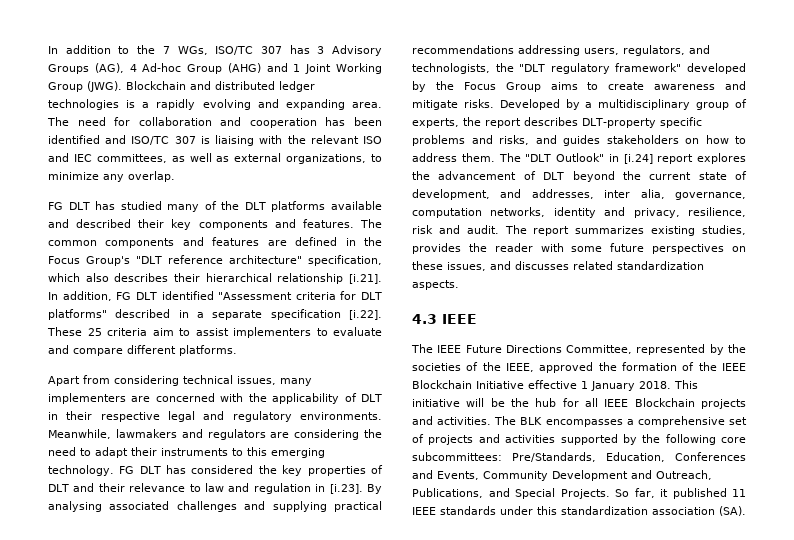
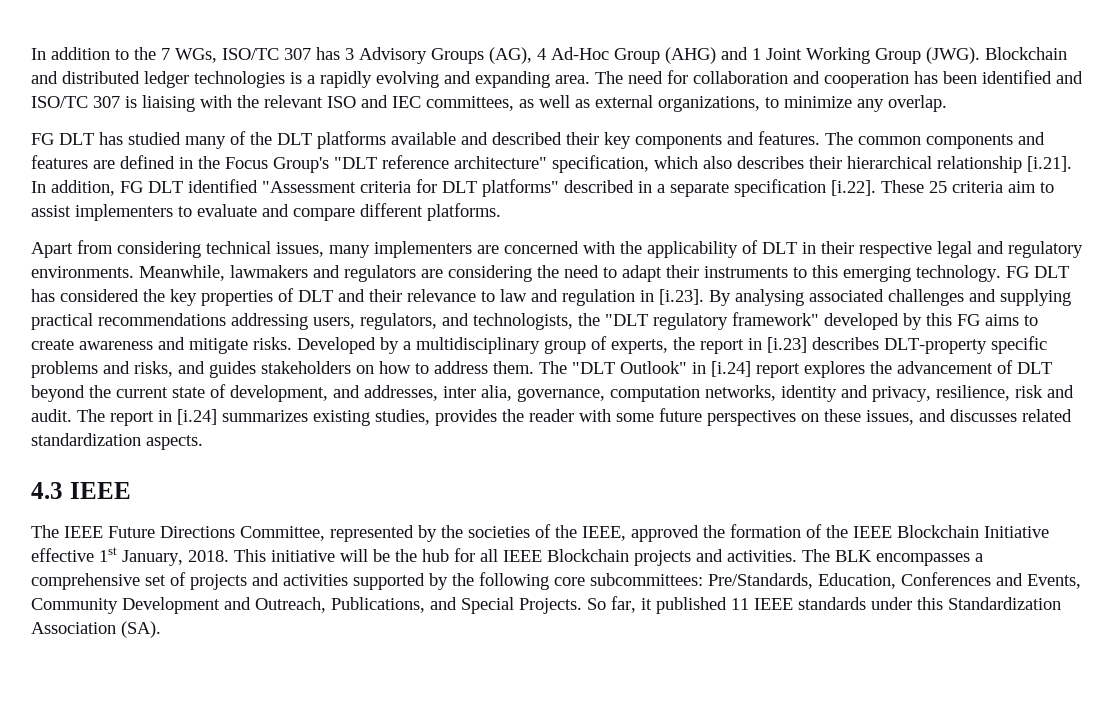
- In addition to the 7 WGs, ISO/TC 307 has 3 Advisory Groups (AG), 4 Ad-hoc Group (AHG) and 1 Joint Working Group (JWG).
+ In addition to the 7 WGs, ISO/TC 307 has 3 Advisory Groups (AG), 4 Ad-Hoc Group (AHG) and 1 Joint Working Group (JWG).
- FG DLT has considered the key properties of DLT and their relevance to law and regulation in [i.23]. By analysing associated challenges and supplying practical recommendations addressing users, regulators, and technologists, the "DLT regulatory framework" developed by the Focus Group aims to create awareness and mitigate risks.
+ FG DLT has considered the key properties of DLT and their relevance to law and regulation in [i.23]. By analysing associated challenges and supplying practical recommendations addressing users, regulators, and technologists, the "DLT regulatory framework" developed by this FG aims to create awareness and mitigate risks.
- Developed by a multidisciplinary group of experts, the report describes DLT-property specific problems and risks, and guides stakeholders on how to address them.
+ Developed by a multidisciplinary group of experts, the report in [i.23] describes DLT-property specific problems and risks, and guides stakeholders on how to address them.
- The report summarizes existing studies, provides the reader with some future perspectives on these issues, and discusses related standardization aspects.
+ The report in [i.24] summarizes existing studies, provides the reader with some future perspectives on these issues, and discusses related standardization aspects.
- The IEEE Future Directions Committee, represented by the societies of the IEEE, approved the formation of the IEEE Blockchain Initiative effective 1 January 2018.
+ The IEEE Future Directions Committee, represented by the societies of the IEEE, approved the formation of the IEEE Blockchain Initiative effective 1st January, 2018.
- So far, it published 11 IEEE standards under this standardization association (SA).
+ So far, it published 11 IEEE standards under this Standardization Association (SA).

